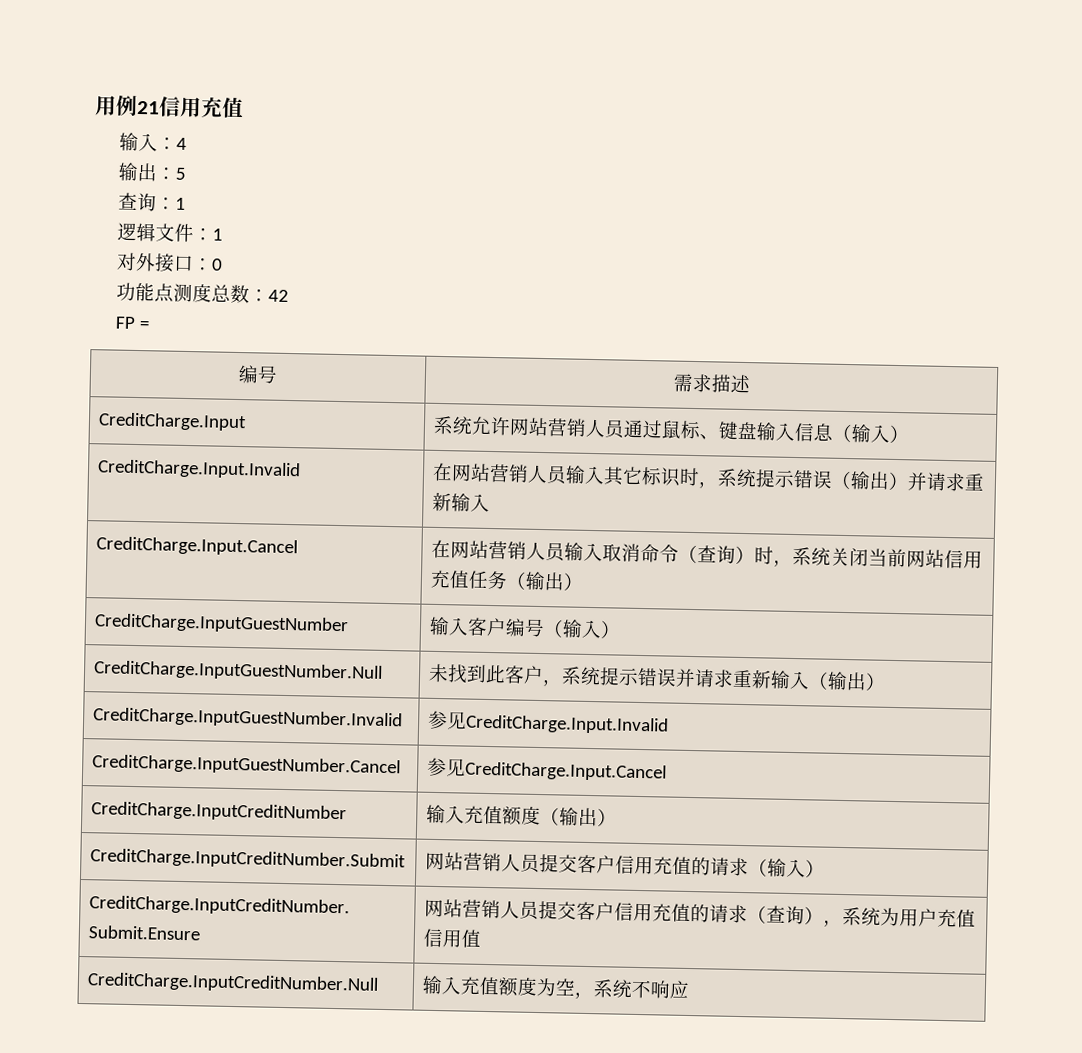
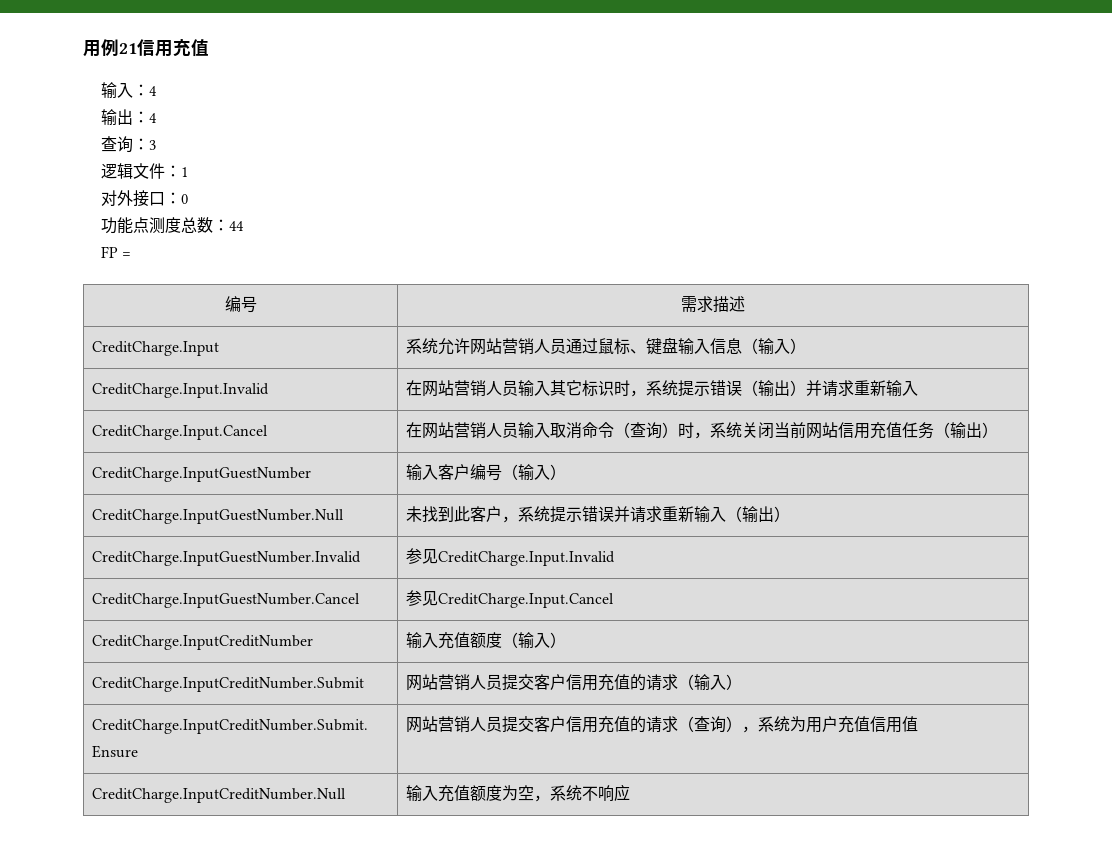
- 输出：5
+ 输出：4
- 查询：1
+ 查询：3
- 功能点测度总数：42
+ 功能点测度总数：44
- CreditCharge.InputCreditNumber | 输入充值额度（输出）
+ CreditCharge.InputCreditNumber | 输入充值额度（输入）

